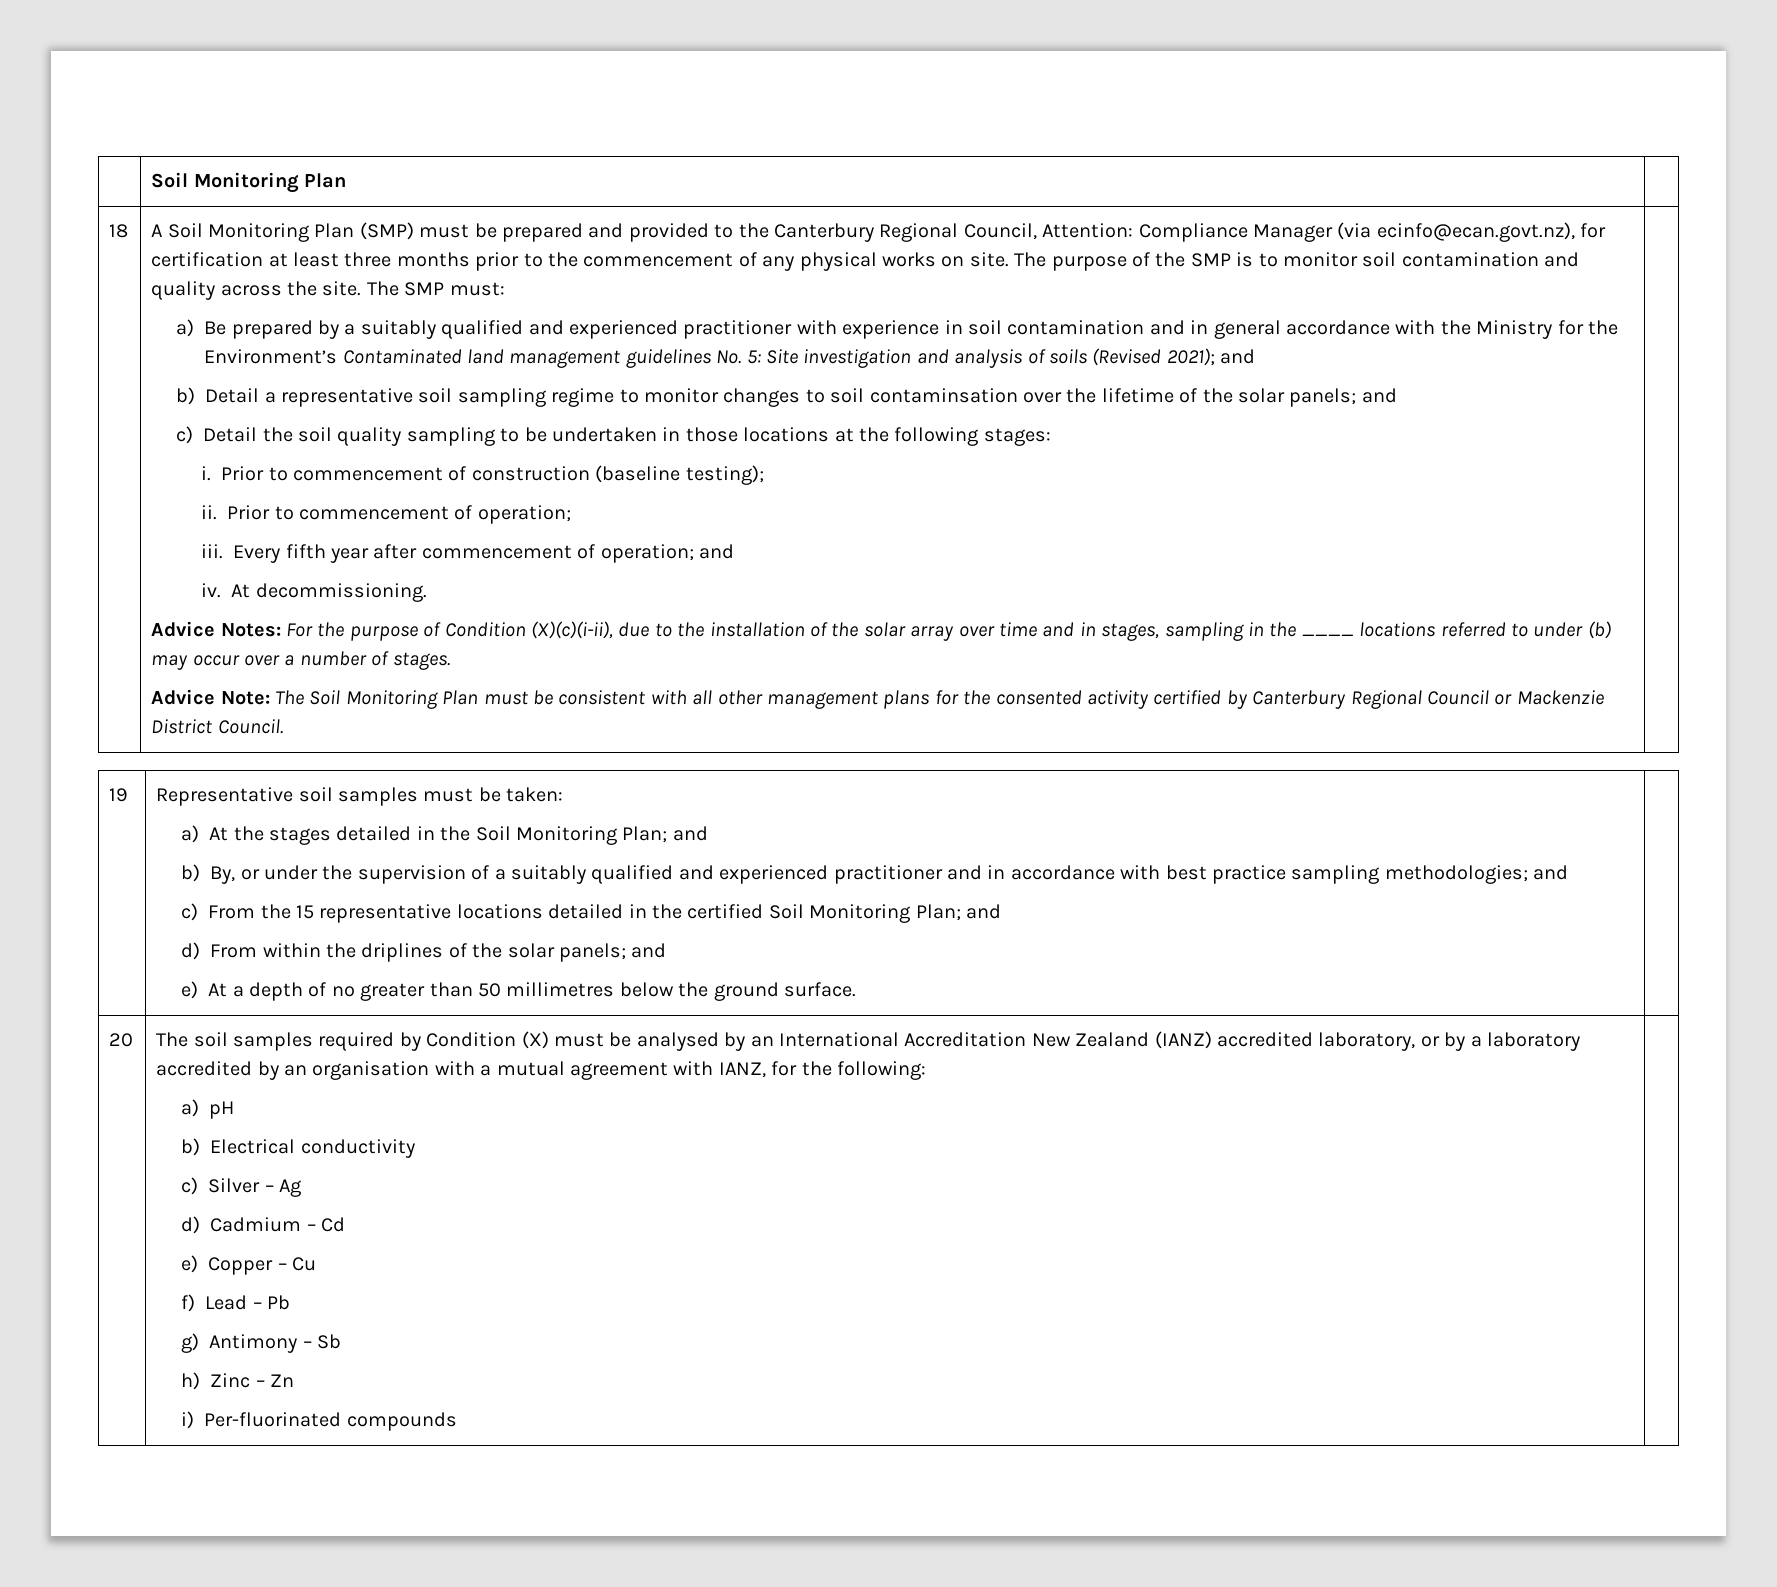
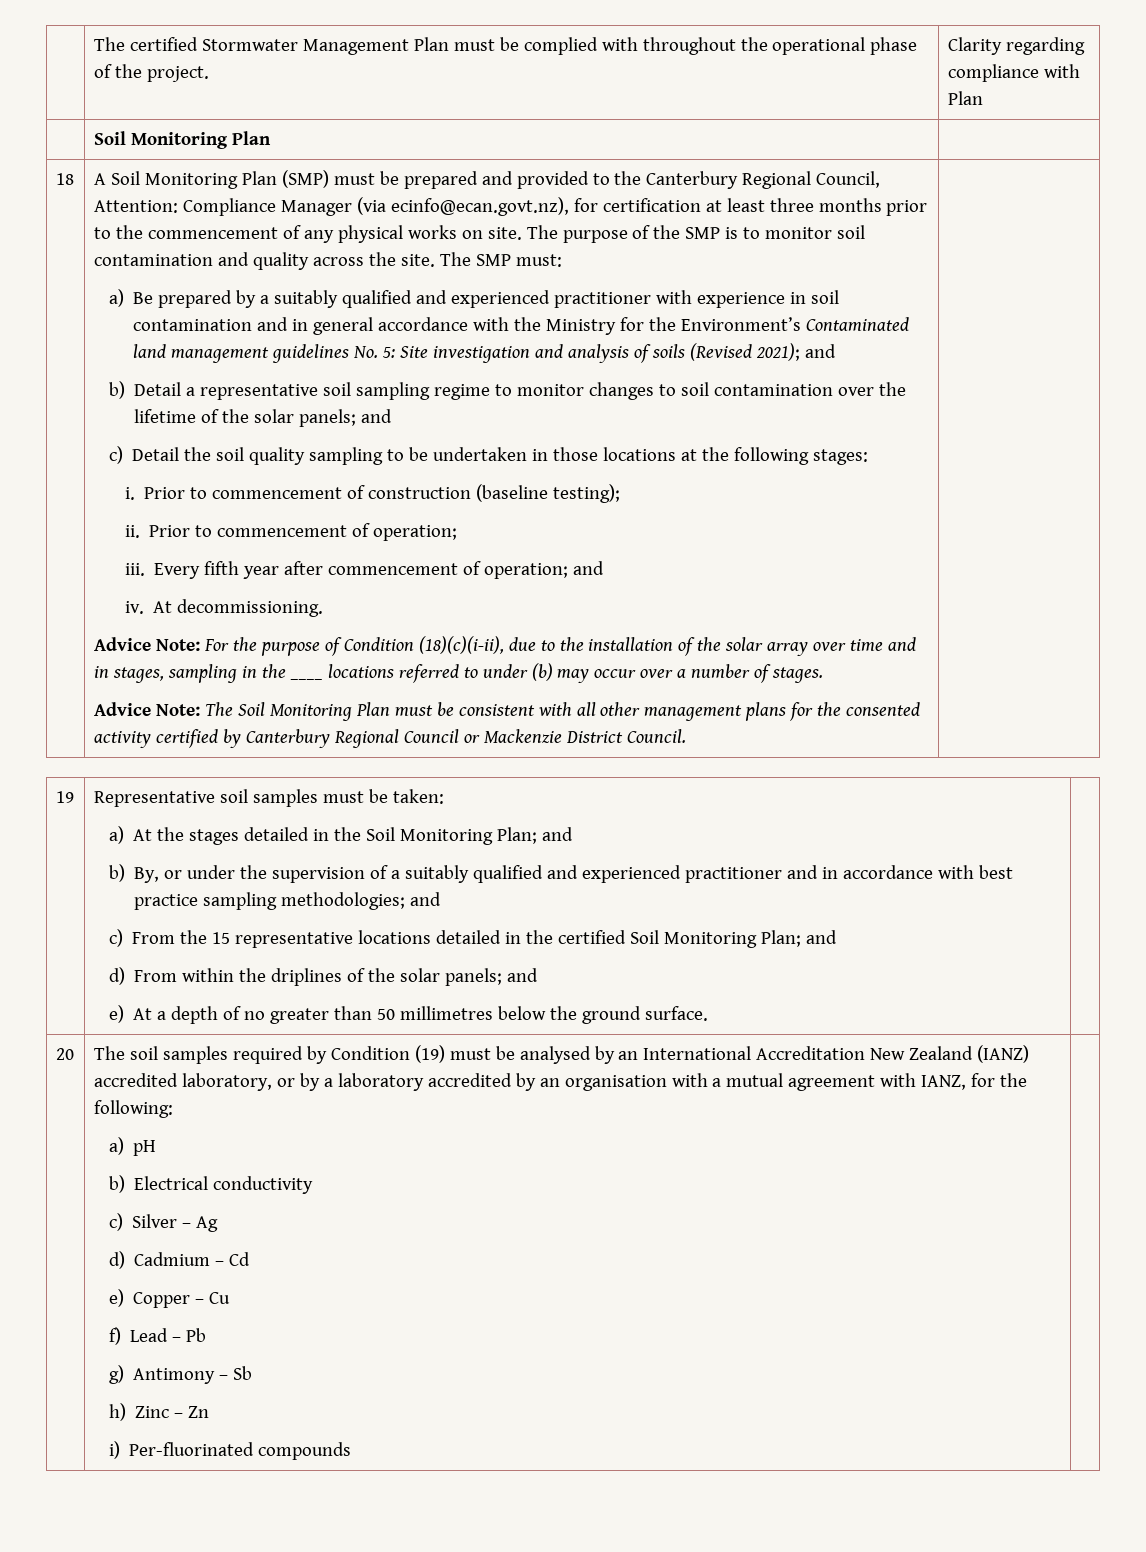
+ | The certified Stormwater Management Plan must be complied with throughout the operational phase of the project. | Clarity regarding compliance with Plan
- b) Detail a representative soil sampling regime to monitor changes to soil contaminsation over the lifetime of the solar panels; and
+ b) Detail a representative soil sampling regime to monitor changes to soil contamination over the lifetime of the solar panels; and
- Advice Notes: For the purpose of Condition (X)(c)(i-ii), due to the installation of the solar array over time and in stages, sampling in the ____ locations referred to under (b) may occur over a number of stages.
+ Advice Note: For the purpose of Condition (18)(c)(i-ii), due to the installation of the solar array over time and in stages, sampling in the ____ locations referred to under (b) may occur over a number of stages.
- The soil samples required by Condition (X) must be analysed by an International Accreditation New Zealand (IANZ) accredited laboratory, or by a laboratory accredited by an organisation with a mutual agreement with IANZ, for the following:
+ The soil samples required by Condition (19) must be analysed by an International Accreditation New Zealand (IANZ) accredited laboratory, or by a laboratory accredited by an organisation with a mutual agreement with IANZ, for the following:

